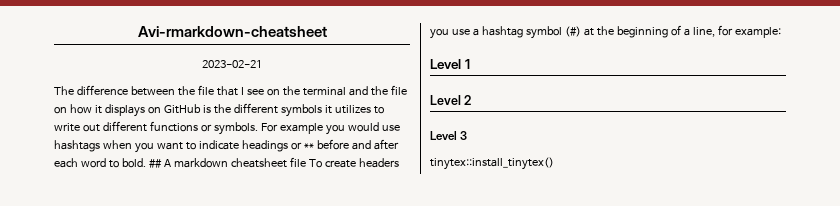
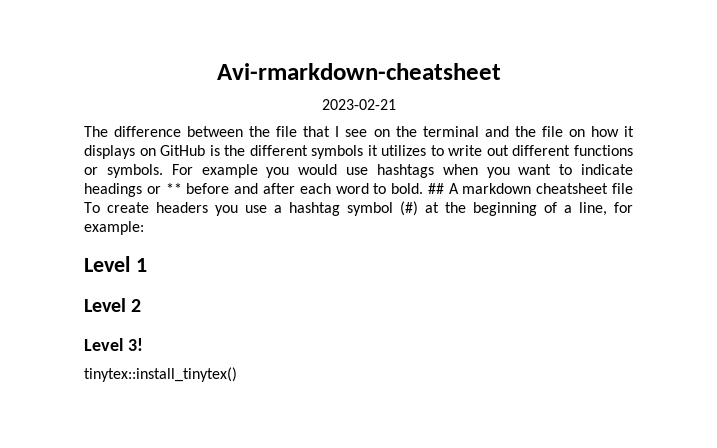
- Level 3
+ Level 3!

